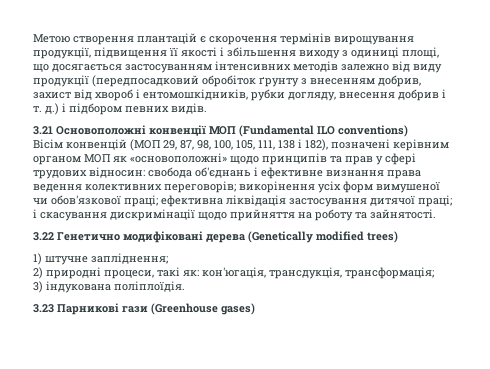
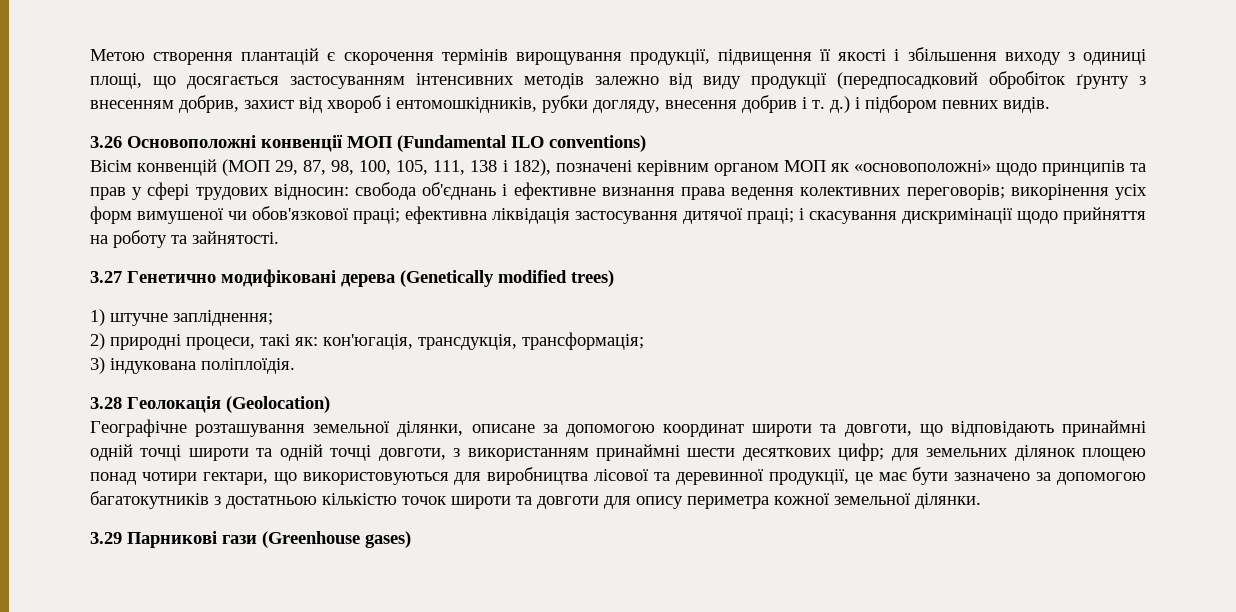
- 3.21 Основоположні конвенції МОП (Fundamental ILO conventions)
+ 3.26 Основоположні конвенції МОП (Fundamental ILO conventions)
- 3.22 Генетично модифіковані дерева (Genetically modified trees)
+ 3.27 Генетично модифіковані дерева (Genetically modified trees)
- 3.23 Парникові гази (Greenhouse gases)
+ 3.28 Геолокація (Geolocation)
+ Географічне розташування земельної ділянки, описане за допомогою координат широти та довготи, що відповідають принаймні одній точці широти та одній точці довготи, з використанням принаймні шести десяткових цифр; для земельних ділянок площею понад чотири гектари, що використовуються для виробництва лісової та деревинної продукції, це має бути зазначено за допомогою багатокутників з достатньою кількістю точок широти та довготи для опису периметра кожної земельної ділянки.
+ 3.29 Парникові гази (Greenhouse gases)

